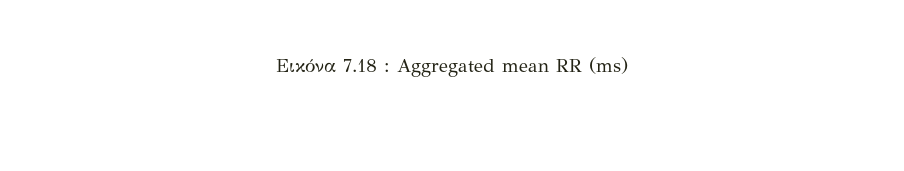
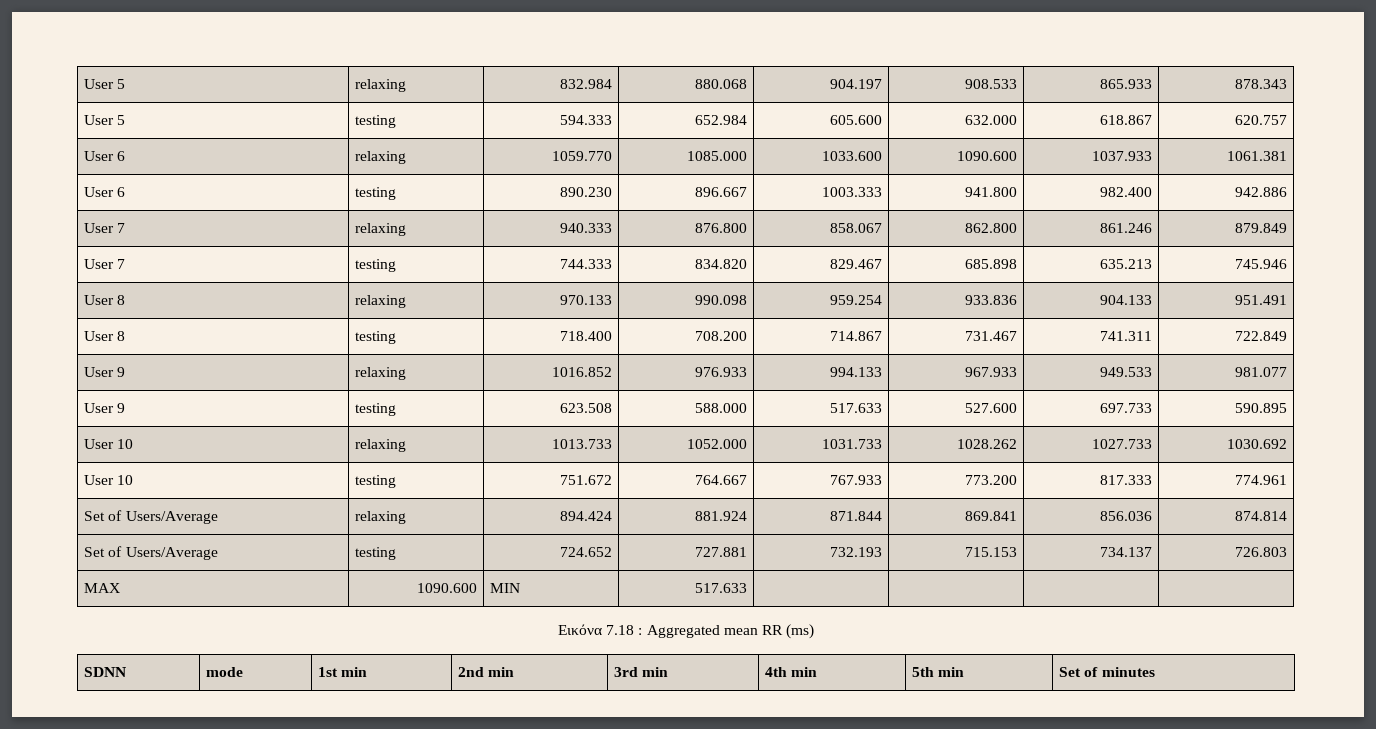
+ User 5 | relaxing | 832.984 | 880.068 | 904.197 | 908.533 | 865.933 | 878.343
+ User 5 | testing | 594.333 | 652.984 | 605.600 | 632.000 | 618.867 | 620.757
+ User 6 | relaxing | 1059.770 | 1085.000 | 1033.600 | 1090.600 | 1037.933 | 1061.381
+ User 6 | testing | 890.230 | 896.667 | 1003.333 | 941.800 | 982.400 | 942.886
+ User 7 | relaxing | 940.333 | 876.800 | 858.067 | 862.800 | 861.246 | 879.849
+ User 7 | testing | 744.333 | 834.820 | 829.467 | 685.898 | 635.213 | 745.946
+ User 8 | relaxing | 970.133 | 990.098 | 959.254 | 933.836 | 904.133 | 951.491
+ User 8 | testing | 718.400 | 708.200 | 714.867 | 731.467 | 741.311 | 722.849
+ User 9 | relaxing | 1016.852 | 976.933 | 994.133 | 967.933 | 949.533 | 981.077
+ User 9 | testing | 623.508 | 588.000 | 517.633 | 527.600 | 697.733 | 590.895
+ User 10 | relaxing | 1013.733 | 1052.000 | 1031.733 | 1028.262 | 1027.733 | 1030.692
+ User 10 | testing | 751.672 | 764.667 | 767.933 | 773.200 | 817.333 | 774.961
+ Set of Users/Average | relaxing | 894.424 | 881.924 | 871.844 | 869.841 | 856.036 | 874.814
+ Set of Users/Average | testing | 724.652 | 727.881 | 732.193 | 715.153 | 734.137 | 726.803
+ MAX | 1090.600 | MIN | 517.633 | | | |
+ SDNN | mode | 1st min | 2nd min | 3rd min | 4th min | 5th min | Set of minutes

